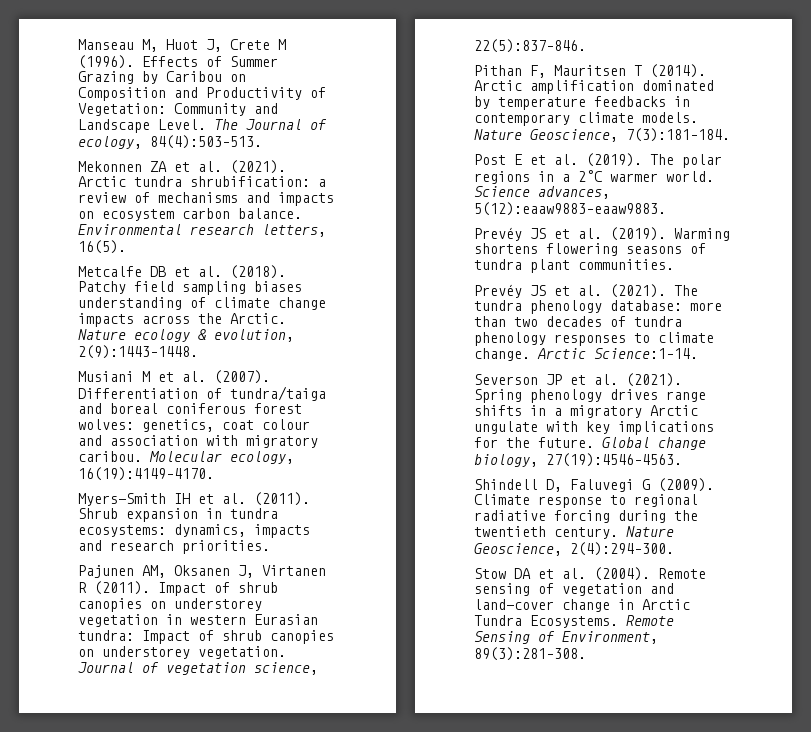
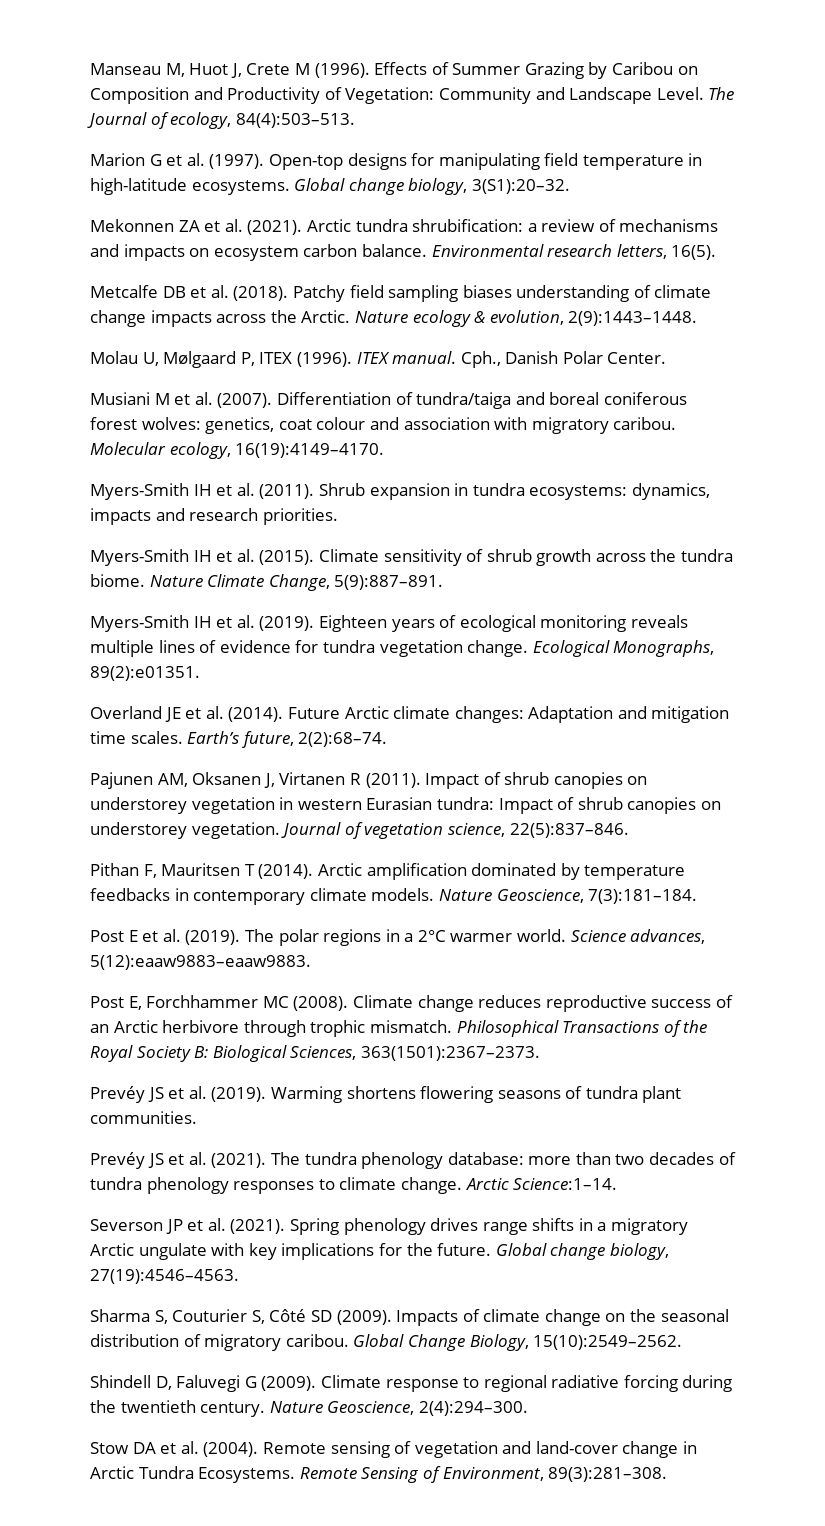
+ Marion G et al. (1997). Open-top designs for manipulating field temperature in high-latitude ecosystems. Global change biology, 3(S1):20–32.
+ Molau U, Mølgaard P, ITEX (1996). ITEX manual. Cph., Danish Polar Center.
+ Myers-Smith IH et al. (2015). Climate sensitivity of shrub growth across the tundra biome. Nature Climate Change, 5(9):887–891.
+ Myers-Smith IH et al. (2019). Eighteen years of ecological monitoring reveals multiple lines of evidence for tundra vegetation change. Ecological Monographs, 89(2):e01351.
+ Overland JE et al. (2014). Future Arctic climate changes: Adaptation and mitigation time scales. Earth’s future, 2(2):68–74.
+ Post E, Forchhammer MC (2008). Climate change reduces reproductive success of an Arctic herbivore through trophic mismatch. Philosophical Transactions of the Royal Society B: Biological Sciences, 363(1501):2367–2373.
+ Sharma S, Couturier S, Côté SD (2009). Impacts of climate change on the seasonal distribution of migratory caribou. Global Change Biology, 15(10):2549–2562.

